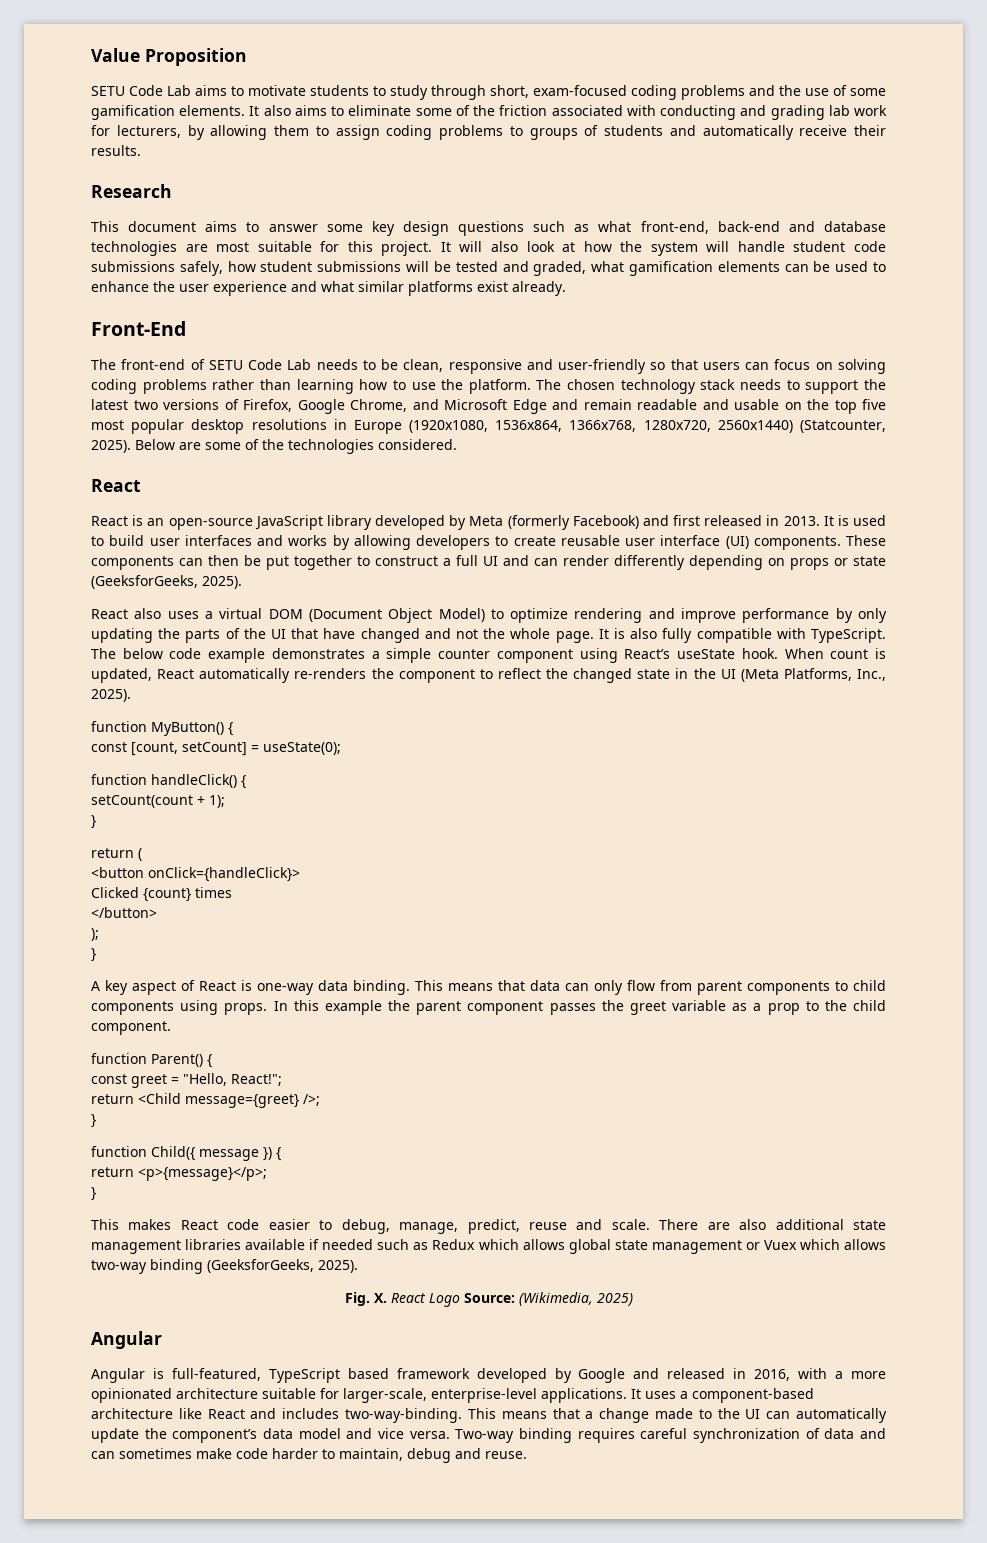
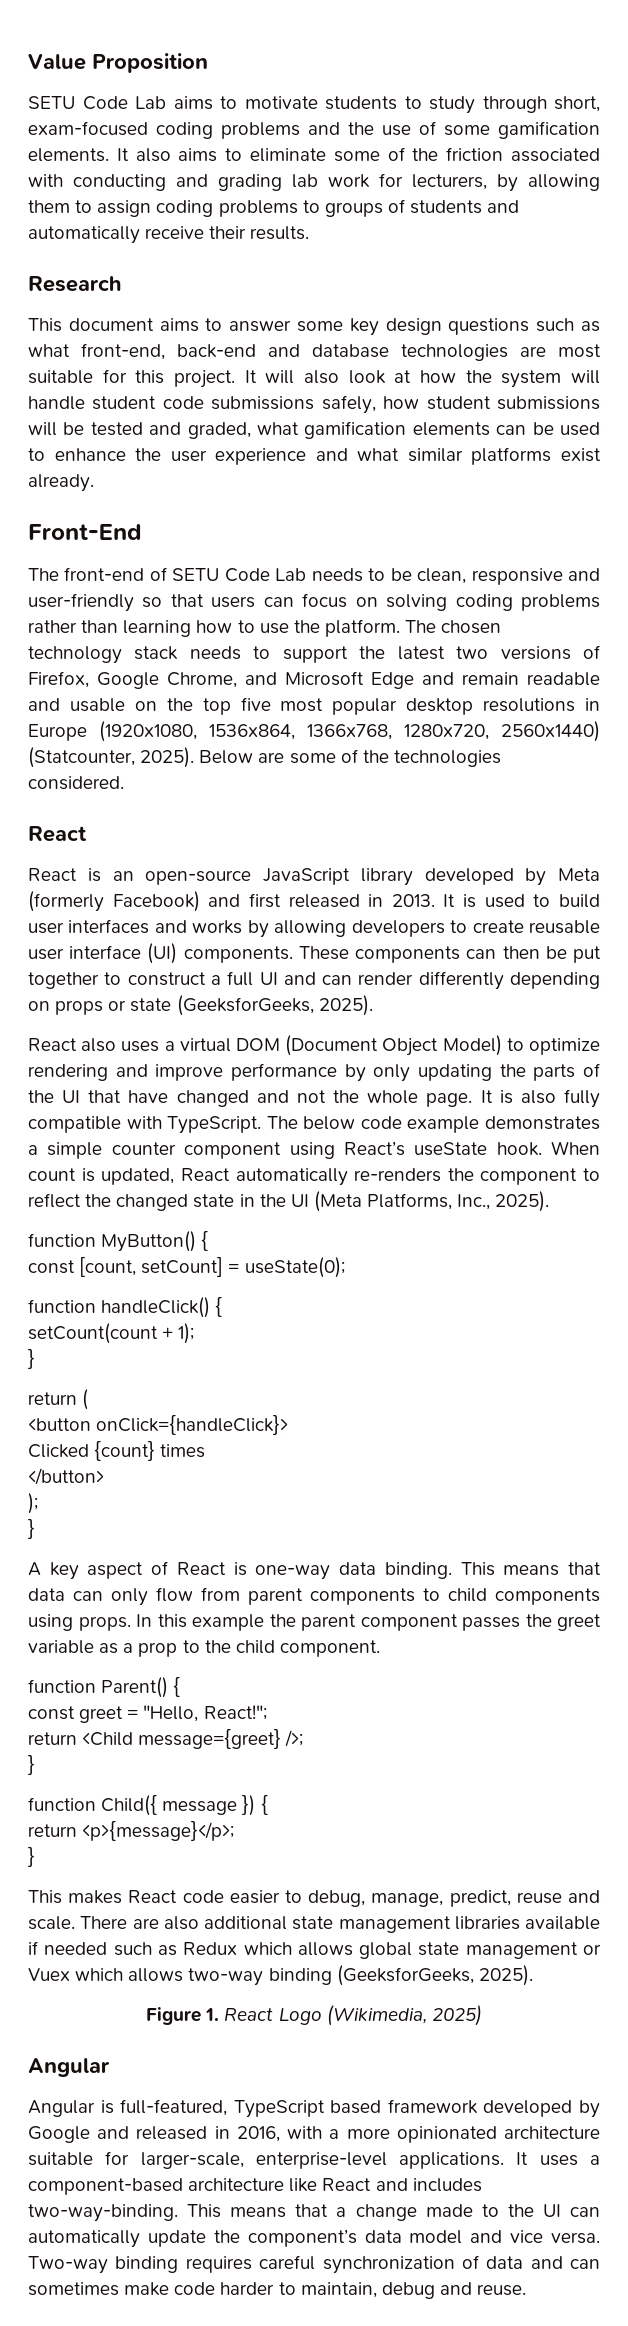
- Fig. X. React Logo Source: (Wikimedia, 2025)
+ Figure 1. React Logo (Wikimedia, 2025)

